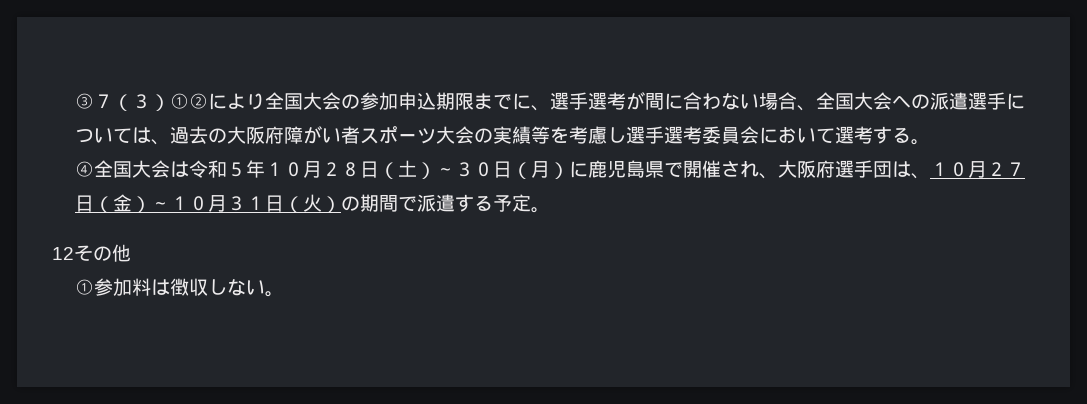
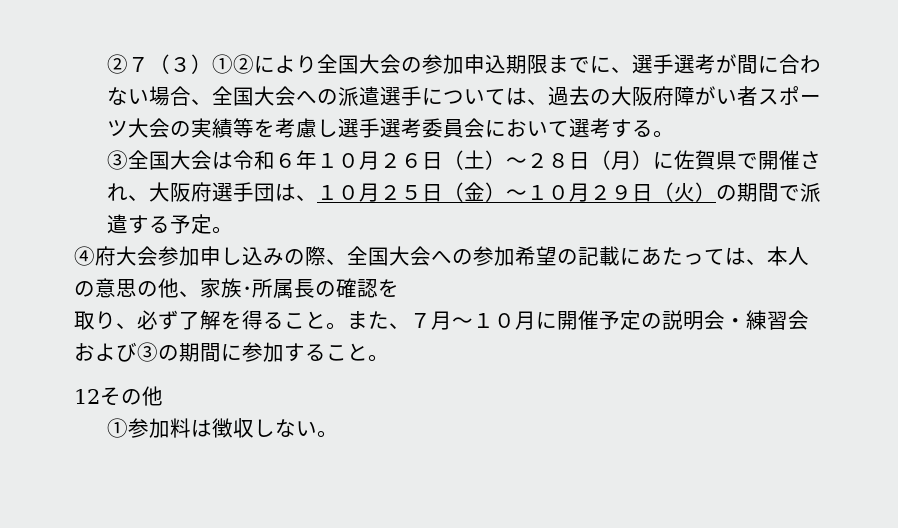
- ③７（３）①②により全国大会の参加申込期限までに、選手選考が間に合わない場合、全国大会への派遣選手については、過去の大阪府障がい者スポーツ大会の実績等を考慮し選手選考委員会において選考する。
+ ②７（３）①②により全国大会の参加申込期限までに、選手選考が間に合わない場合、全国大会への派遣選手については、過去の大阪府障がい者スポーツ大会の実績等を考慮し選手選考委員会において選考する。
- ④全国大会は令和５年１０月２８日（土）～３０日（月）に鹿児島県で開催され、大阪府選手団は、１０月２７日（金）～１０月３１日（火）の期間で派遣する予定。
+ ③全国大会は令和６年１０月２６日（土）～２８日（月）に佐賀県で開催され、大阪府選手団は、１０月２５日（金）～１０月２９日（火）の期間で派遣する予定。
+ ④府大会参加申し込みの際、全国大会への参加希望の記載にあたっては、本人の意思の他、家族･所属長の確認を
+ 取り、必ず了解を得ること。また、７月～１０月に開催予定の説明会・練習会および③の期間に参加すること。

